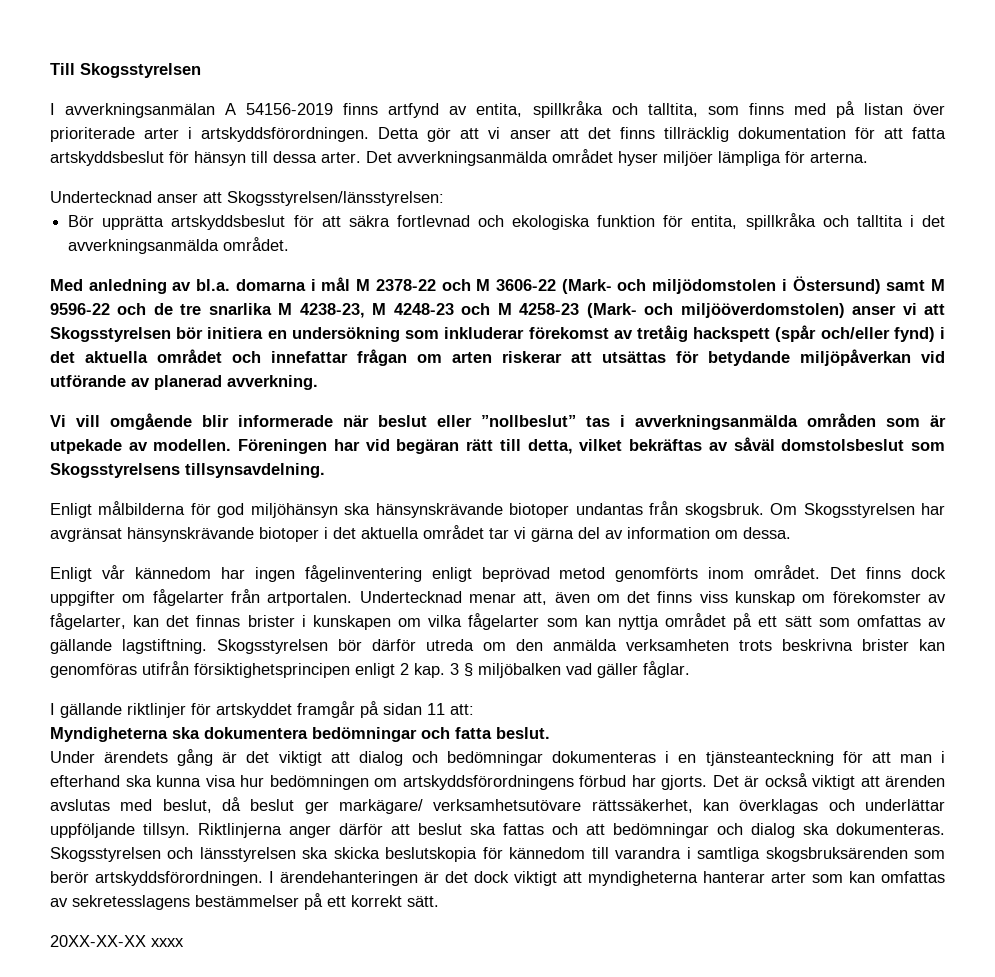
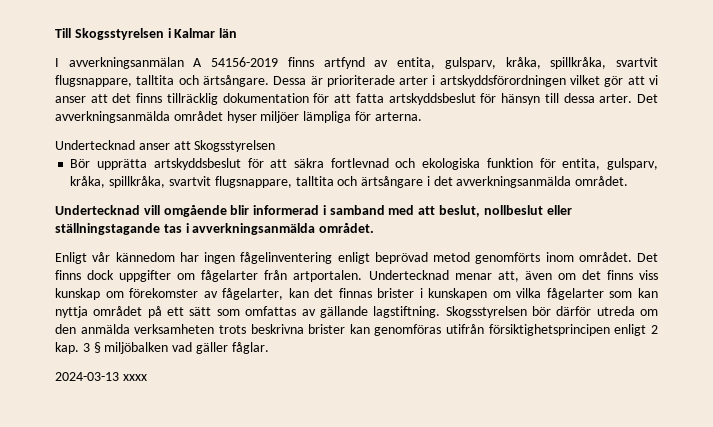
- Till Skogsstyrelsen
+ Till Skogsstyrelsen i Kalmar län
- I avverkningsanmälan A 54156-2019 finns artfynd av entita, spillkråka och talltita, som finns med på listan över prioriterade arter i artskyddsförordningen. Detta gör att vi anser att det finns tillräcklig dokumentation för att fatta artskyddsbeslut för hänsyn till dessa arter.
+ I avverkningsanmälan A 54156-2019 finns artfynd av entita, gulsparv, kråka, spillkråka, svartvit flugsnappare, talltita och ärtsångare. Dessa är prioriterade arter i artskyddsförordningen vilket gör att vi anser att det finns tillräcklig dokumentation för att fatta artskyddsbeslut för hänsyn till dessa arter.
- Undertecknad anser att Skogsstyrelsen/länsstyrelsen:
+ Undertecknad anser att Skogsstyrelsen
- Bör upprätta artskyddsbeslut för att säkra fortlevnad och ekologiska funktion för entita, spillkråka och talltita i det avverkningsanmälda området.
- Med anledning av bl.a. domarna i mål M 2378-22 och M 3606-22 (Mark- och miljödomstolen i Östersund) samt M 9596-22 och de tre snarlika M 4238-23, M 4248-23 och M 4258-23 (Mark- och miljööverdomstolen) anser vi att Skogsstyrelsen bör initiera en undersökning som inkluderar förekomst av tretåig hackspett (spår och/eller fynd) i det aktuella området och innefattar frågan om arten riskerar att utsättas för betydande miljöpåverkan vid utförande av planerad avverkning.
- Vi vill omgående blir informerade när beslut eller ”nollbeslut” tas i avverkningsanmälda områden som är utpekade av modellen. Föreningen har vid begäran rätt till detta, vilket bekräftas av såväl domstolsbeslut som Skogsstyrelsens tillsynsavdelning.
- Enligt målbilderna för god miljöhänsyn ska hänsynskrävande biotoper undantas från skogsbruk. Om Skogsstyrelsen har avgränsat hänsynskrävande biotoper i det aktuella området tar vi gärna del av information om dessa.
+ Bör upprätta artskyddsbeslut för att säkra fortlevnad och ekologiska funktion för entita, gulsparv, kråka, spillkråka, svartvit flugsnappare, talltita och ärtsångare i det avverkningsanmälda området.
+ Undertecknad vill omgående blir informerad i samband med att beslut, nollbeslut eller ställningstagande tas i avverkningsanmälda området.
- I gällande riktlinjer för artskyddet framgår på sidan 11 att:
- Myndigheterna ska dokumentera bedömningar och fatta beslut.
- Under ärendets gång är det viktigt att dialog och bedömningar dokumenteras i en tjänsteanteckning för att man i efterhand ska kunna visa hur bedömningen om artskyddsförordningens förbud har gjorts. Det är också viktigt att ärenden avslutas med beslut, då beslut ger markägare/ verksamhetsutövare rättssäkerhet, kan överklagas och underlättar uppföljande tillsyn. Riktlinjerna anger därför att beslut ska fattas och att bedömningar och dialog ska dokumenteras. Skogsstyrelsen och länsstyrelsen ska skicka beslutskopia för kännedom till varandra i samtliga skogsbruksärenden som berör artskyddsförordningen. I ärendehanteringen är det dock viktigt att myndigheterna hanterar arter som kan omfattas av sekretesslagens bestämmelser på ett korrekt sätt.
- 20XX-XX-XX xxxx
+ 2024-03-13 xxxx

